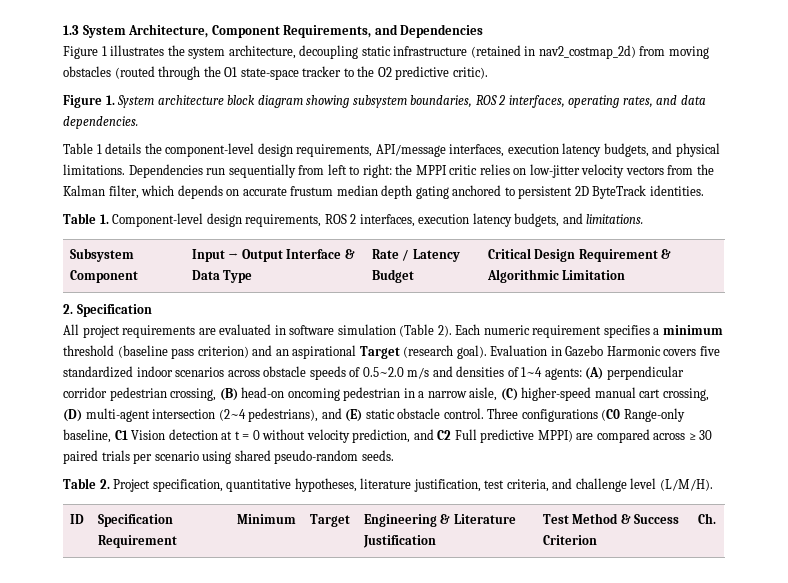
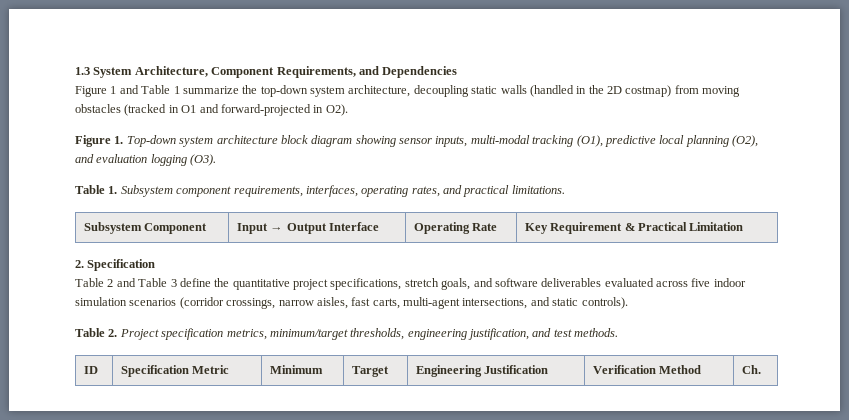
- Figure 1 illustrates the system architecture, decoupling static infrastructure (retained in nav2_costmap_2d) from moving obstacles (routed through the O1 state-space tracker to the O2 predictive critic).
+ Figure 1 and Table 1 summarize the top-down system architecture, decoupling static walls (handled in the 2D costmap) from moving obstacles (tracked in O1 and forward-projected in O2).
- Figure 1. System architecture block diagram showing subsystem boundaries, ROS 2 interfaces, operating rates, and data dependencies.
- Table 1 details the component-level design requirements, API/message interfaces, execution latency budgets, and physical limitations. Dependencies run sequentially from left to right: the MPPI critic relies on low-jitter velocity vectors from the Kalman filter, which depends on accurate frustum median depth gating anchored to persistent 2D ByteTrack identities.
- Table 1. Component-level design requirements, ROS 2 interfaces, execution latency budgets, and limitations.
+ Figure 1. Top-down system architecture block diagram showing sensor inputs, multi-modal tracking (O1), predictive local planning (O2), and evaluation logging (O3).
+ Table 1. Subsystem component requirements, interfaces, operating rates, and practical limitations.
- Subsystem Component | Input → Output Interface & Data Type | Rate / Latency Budget | Critical Design Requirement & Algorithmic Limitation
+ Subsystem Component | Input → Output Interface | Operating Rate | Key Requirement & Practical Limitation
- All project requirements are evaluated in software simulation (Table 2). Each numeric requirement specifies a minimum threshold (baseline pass criterion) and an aspirational Target (research goal). Evaluation in Gazebo Harmonic covers five standardized indoor scenarios across obstacle speeds of 0.5~2.0 m/s and densities of 1~4 agents: (A) perpendicular corridor pedestrian crossing, (B) head-on oncoming pedestrian in a narrow aisle, (C) higher-speed manual cart crossing, (D) multi-agent intersection (2~4 pedestrians), and (E) static obstacle control. Three configurations (C0 Range-only baseline, C1 Vision detection at t = 0 without velocity prediction, and C2 Full predictive MPPI) are compared across ≥ 30 paired trials per scenario using shared pseudo-random seeds.
- Table 2. Project specification, quantitative hypotheses, literature justification, test criteria, and challenge level (L/M/H).
+ Table 2 and Table 3 define the quantitative project specifications, stretch goals, and software deliverables evaluated across five indoor simulation scenarios (corridor crossings, narrow aisles, fast carts, multi-agent intersections, and static controls).
+ Table 2. Project specification metrics, minimum/target thresholds, engineering justification, and test methods.
- ID | Specification Requirement | Minimum | Target | Engineering & Literature Justification | Test Method & Success Criterion | Ch.
+ ID | Specification Metric | Minimum | Target | Engineering Justification | Verification Method | Ch.

